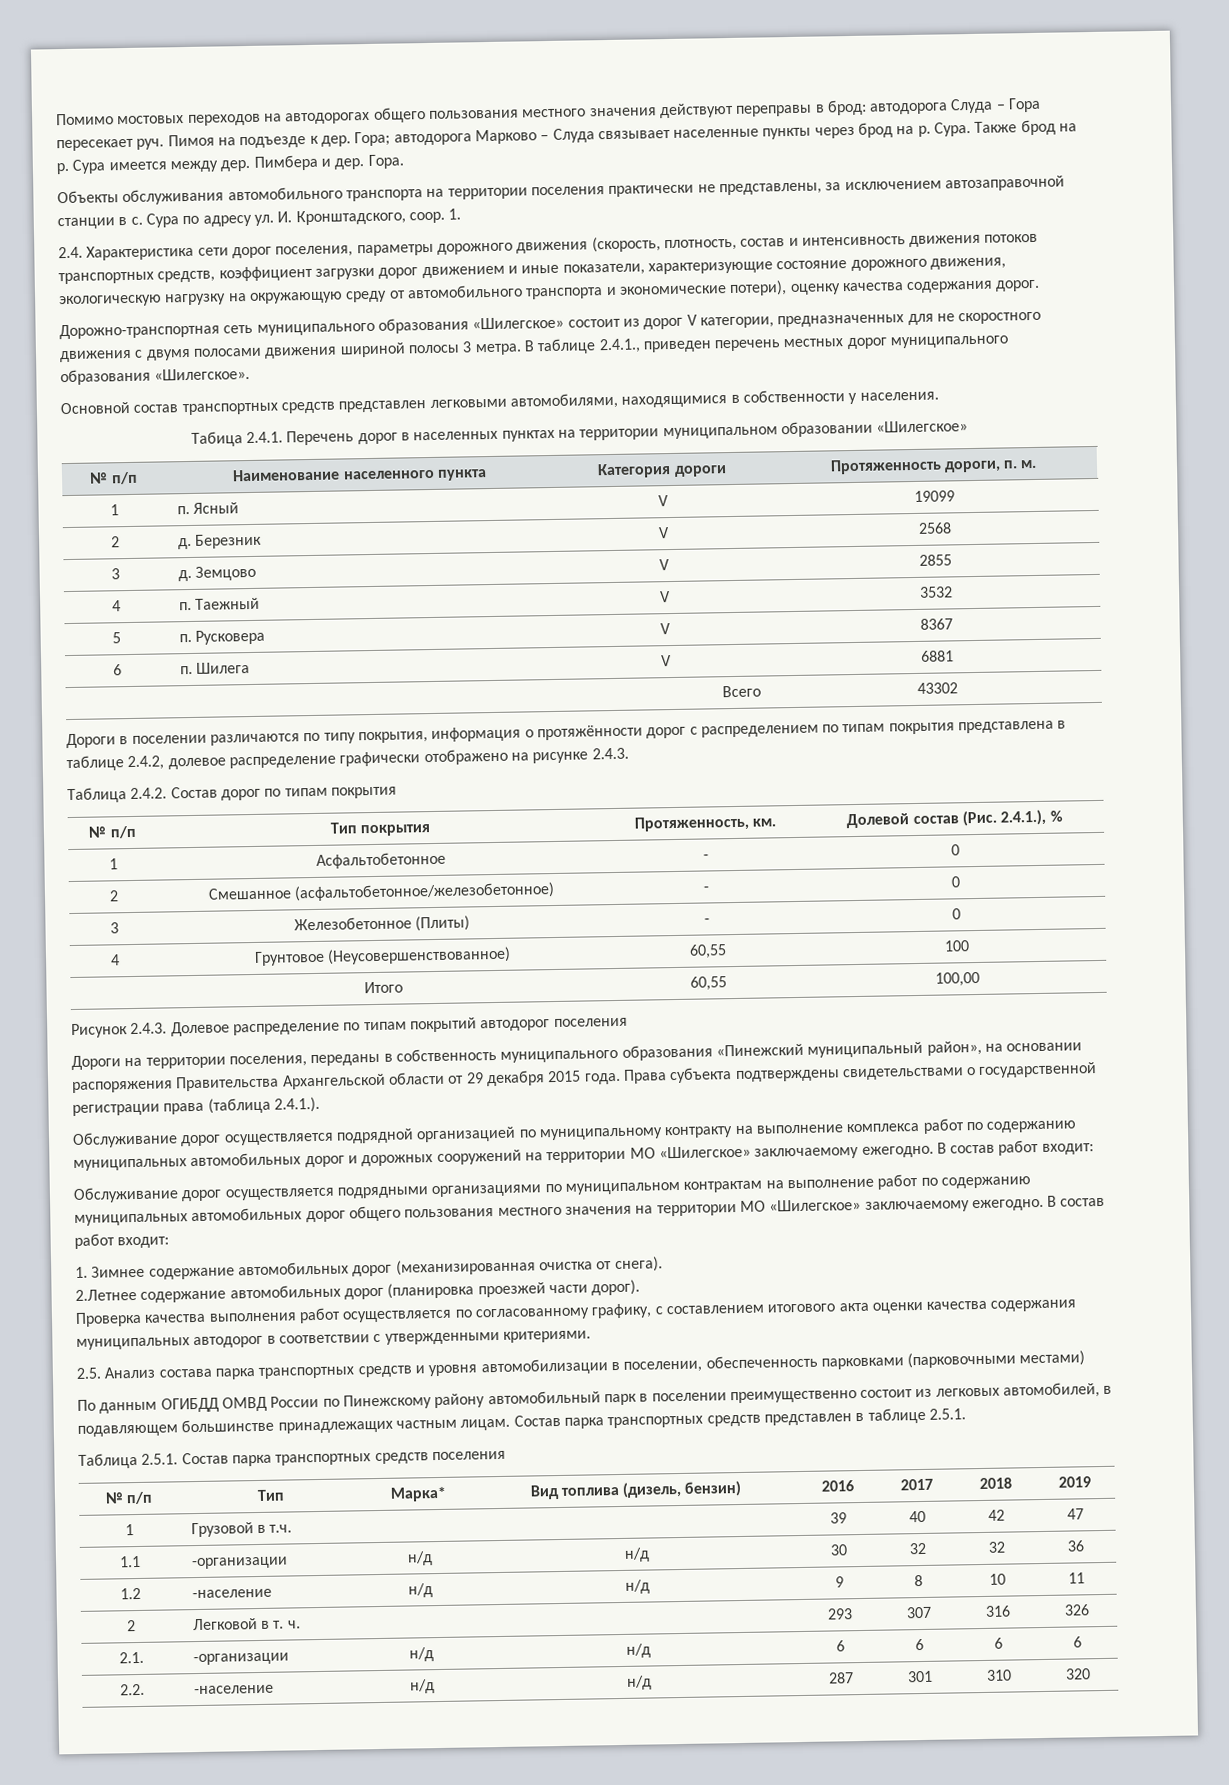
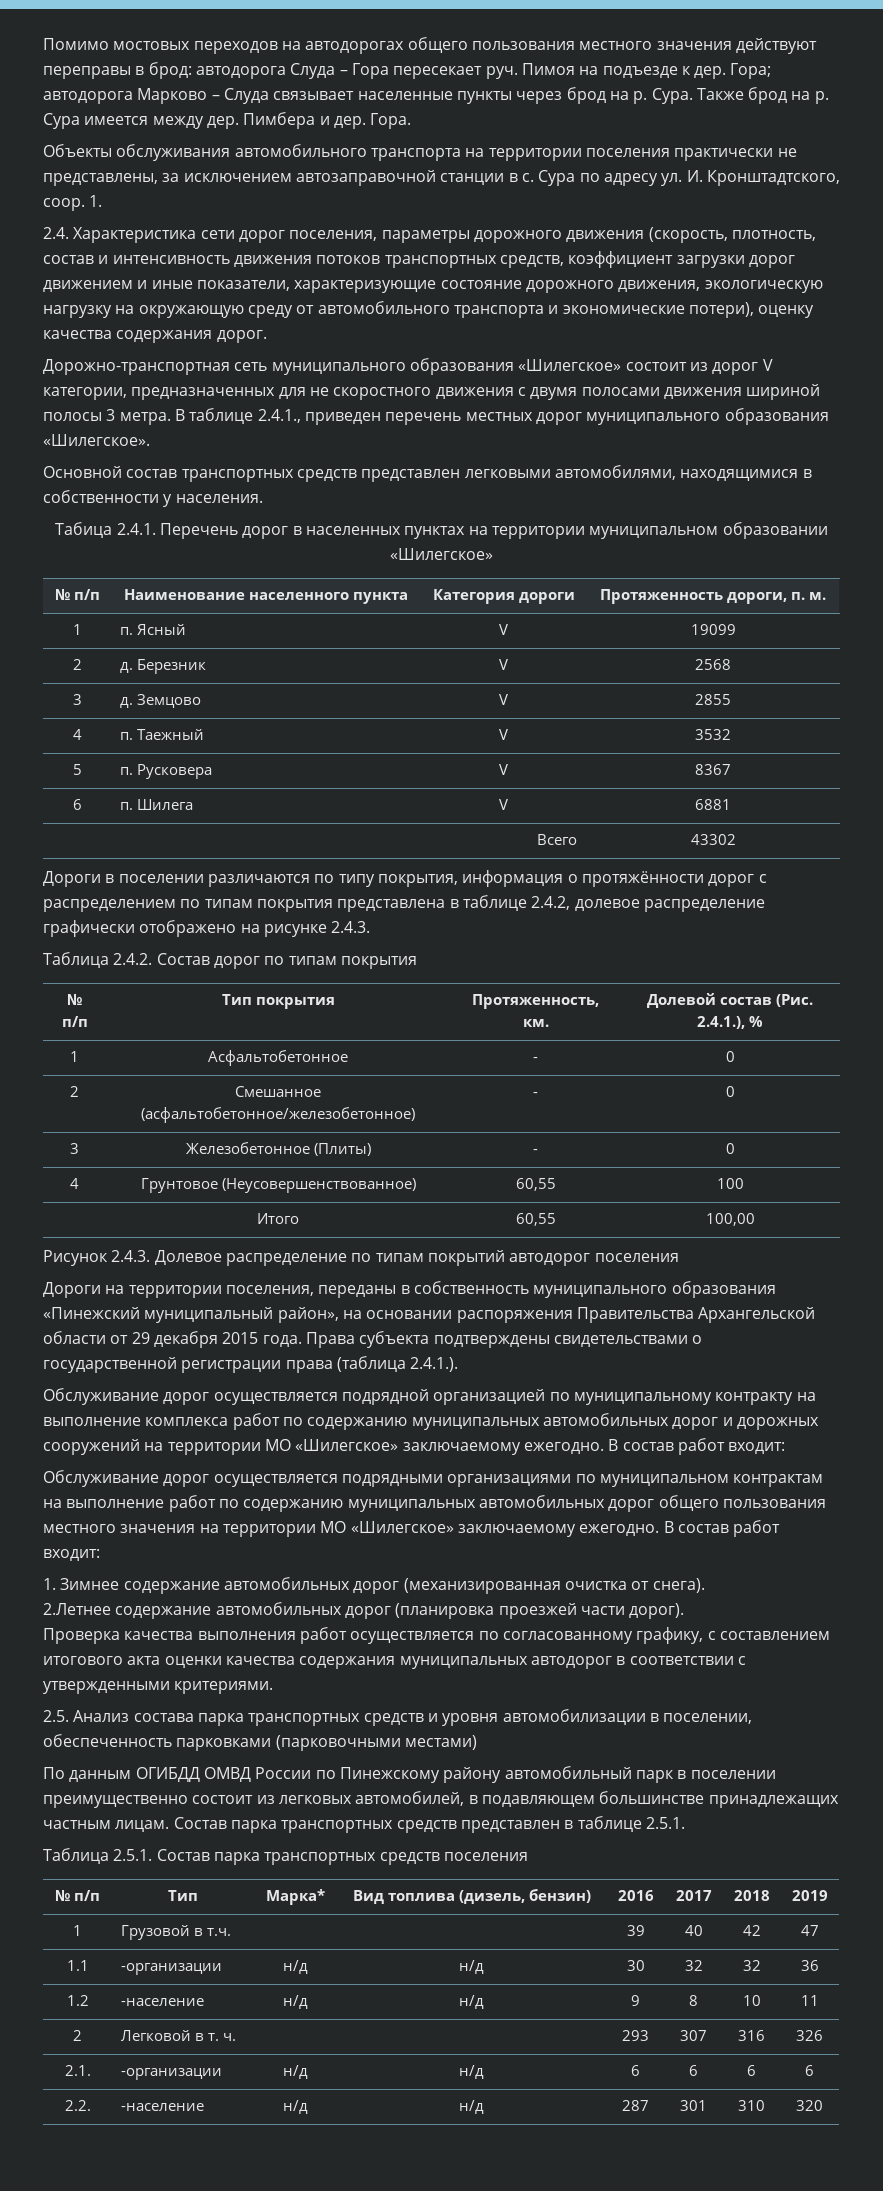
- Сура по адресу ул. И. Кронштадского, соор.
+ Сура по адресу ул. И. Кронштадтского, соор.

